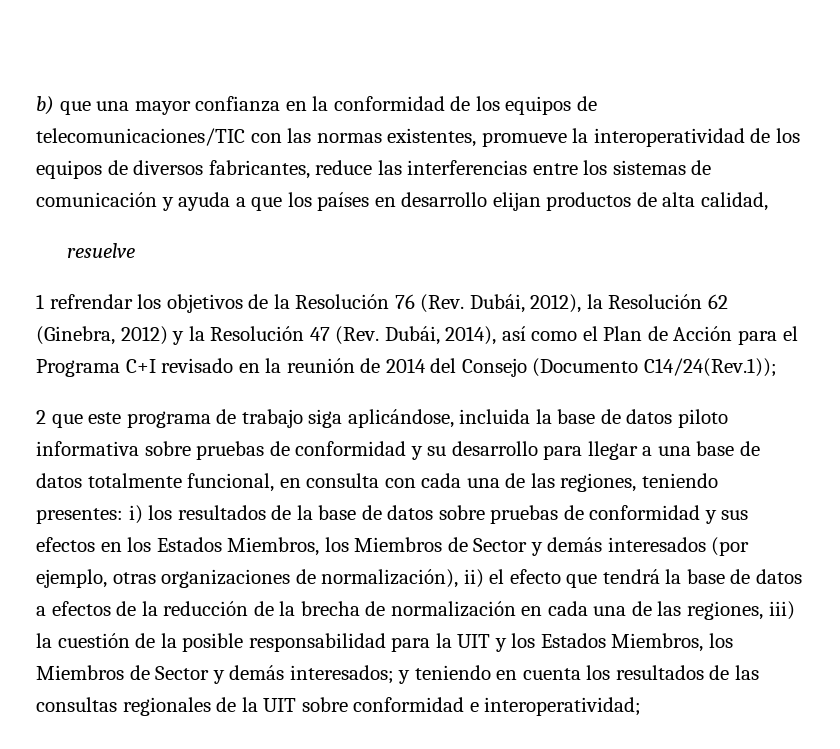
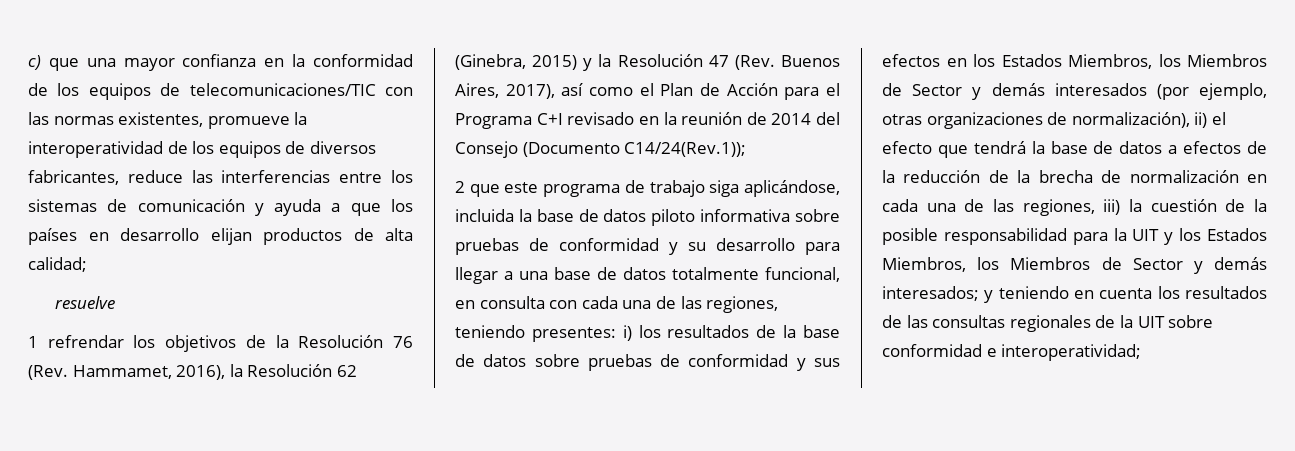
- b) que una mayor confianza en la conformidad de los equipos de telecomunicaciones/TIC con las normas existentes, promueve la interoperatividad de los equipos de diversos fabricantes, reduce las interferencias entre los sistemas de comunicación y ayuda a que los países en desarrollo elijan productos de alta calidad,
+ c) que una mayor confianza en la conformidad de los equipos de telecomunicaciones/TIC con las normas existentes, promueve la interoperatividad de los equipos de diversos fabricantes, reduce las interferencias entre los sistemas de comunicación y ayuda a que los países en desarrollo elijan productos de alta calidad;
- 1 refrendar los objetivos de la Resolución 76 (Rev. Dubái, 2012), la Resolución 62 (Ginebra, 2012) y la Resolución 47 (Rev. Dubái, 2014), así como el Plan de Acción para el Programa C+I revisado en la reunión de 2014 del Consejo (Documento C14/24(Rev.1));
+ 1 refrendar los objetivos de la Resolución 76 (Rev. Hammamet, 2016), la Resolución 62 (Ginebra, 2015) y la Resolución 47 (Rev. Buenos Aires, 2017), así como el Plan de Acción para el Programa C+I revisado en la reunión de 2014 del Consejo (Documento C14/24(Rev.1));

